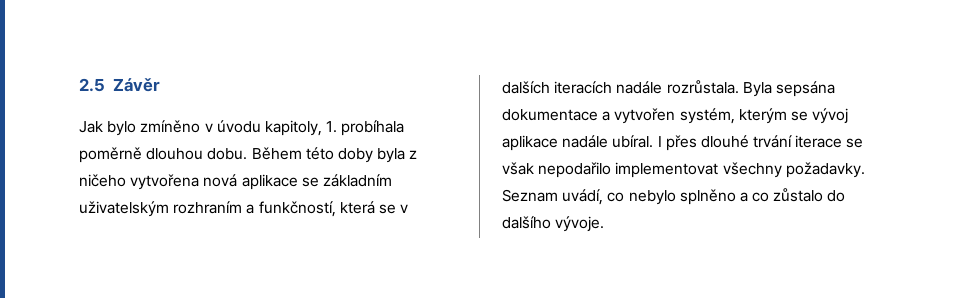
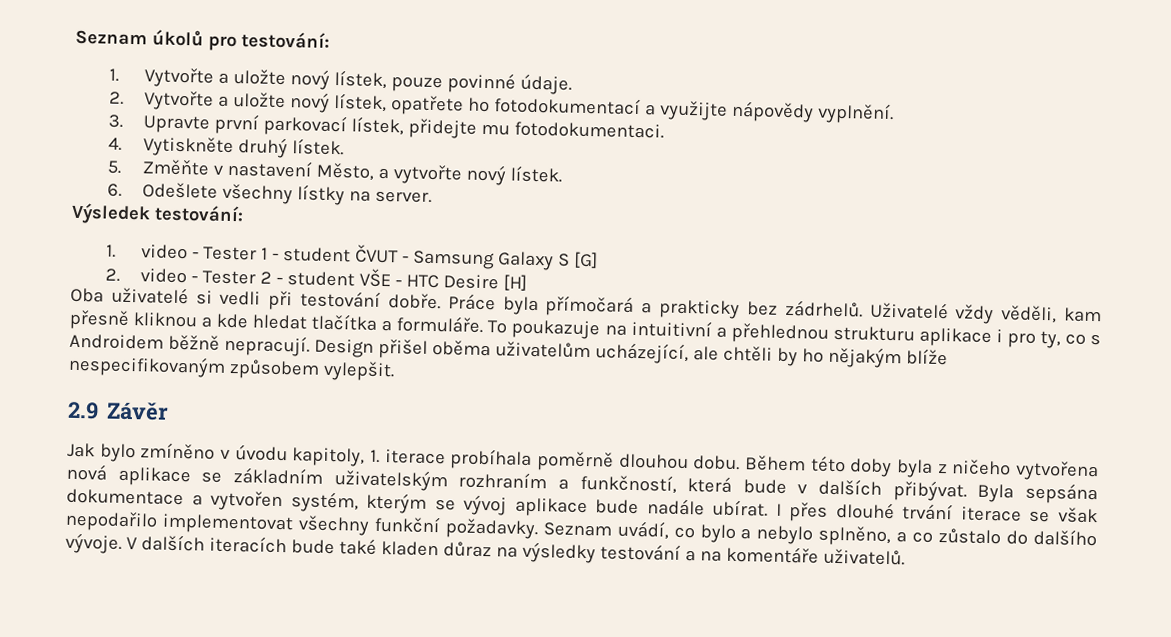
- 2.5 Závěr
+ Seznam úkolů pro testování:
+ 1. Vytvořte a uložte nový lístek, pouze povinné údaje.
+ 2. Vytvořte a uložte nový lístek, opatřete ho fotodokumentací a využijte nápovědy vyplnění.
+ 3. Upravte první parkovací lístek, přidejte mu fotodokumentaci.
+ 4. Vytiskněte druhý lístek.
+ 5. Změňte v nastavení Město, a vytvořte nový lístek.
+ 6. Odešlete všechny lístky na server.
+ Výsledek testování:
+ 1. video - Tester 1 - student ČVUT - Samsung Galaxy S [G]
+ 2. video - Tester 2 - student VŠE - HTC Desire [H]
+ Oba uživatelé si vedli při testování dobře. Práce byla přímočará a prakticky bez zádrhelů. Uživatelé vždy věděli, kam přesně kliknou a kde hledat tlačítka a formuláře. To poukazuje na intuitivní a přehlednou strukturu aplikace i pro ty, co s Androidem běžně nepracují. Design přišel oběma uživatelům ucházející, ale chtěli by ho nějakým blíže nespecifikovaným způsobem vylepšit.
+ 2.9 Závěr
- Jak bylo zmíněno v úvodu kapitoly, 1. probíhala poměrně dlouhou dobu.
+ Jak bylo zmíněno v úvodu kapitoly, 1. iterace probíhala poměrně dlouhou dobu.
- Během této doby byla z ničeho vytvořena nová aplikace se základním uživatelským rozhraním a funkčností, která se v dalších iteracích nadále rozrůstala.
+ Během této doby byla z ničeho vytvořena nová aplikace se základním uživatelským rozhraním a funkčností, která bude v dalších přibývat.
- Byla sepsána dokumentace a vytvořen systém, kterým se vývoj aplikace nadále ubíral.
+ Byla sepsána dokumentace a vytvořen systém, kterým se vývoj aplikace bude nadále ubírat.
- I přes dlouhé trvání iterace se však nepodařilo implementovat všechny požadavky.
+ I přes dlouhé trvání iterace se však nepodařilo implementovat všechny funkční požadavky.
- Seznam uvádí, co nebylo splněno a co zůstalo do dalšího vývoje.
+ Seznam uvádí, co bylo a nebylo splněno, a co zůstalo do dalšího vývoje.
+ V dalších iteracích bude také kladen důraz na výsledky testování a na komentáře uživatelů.

